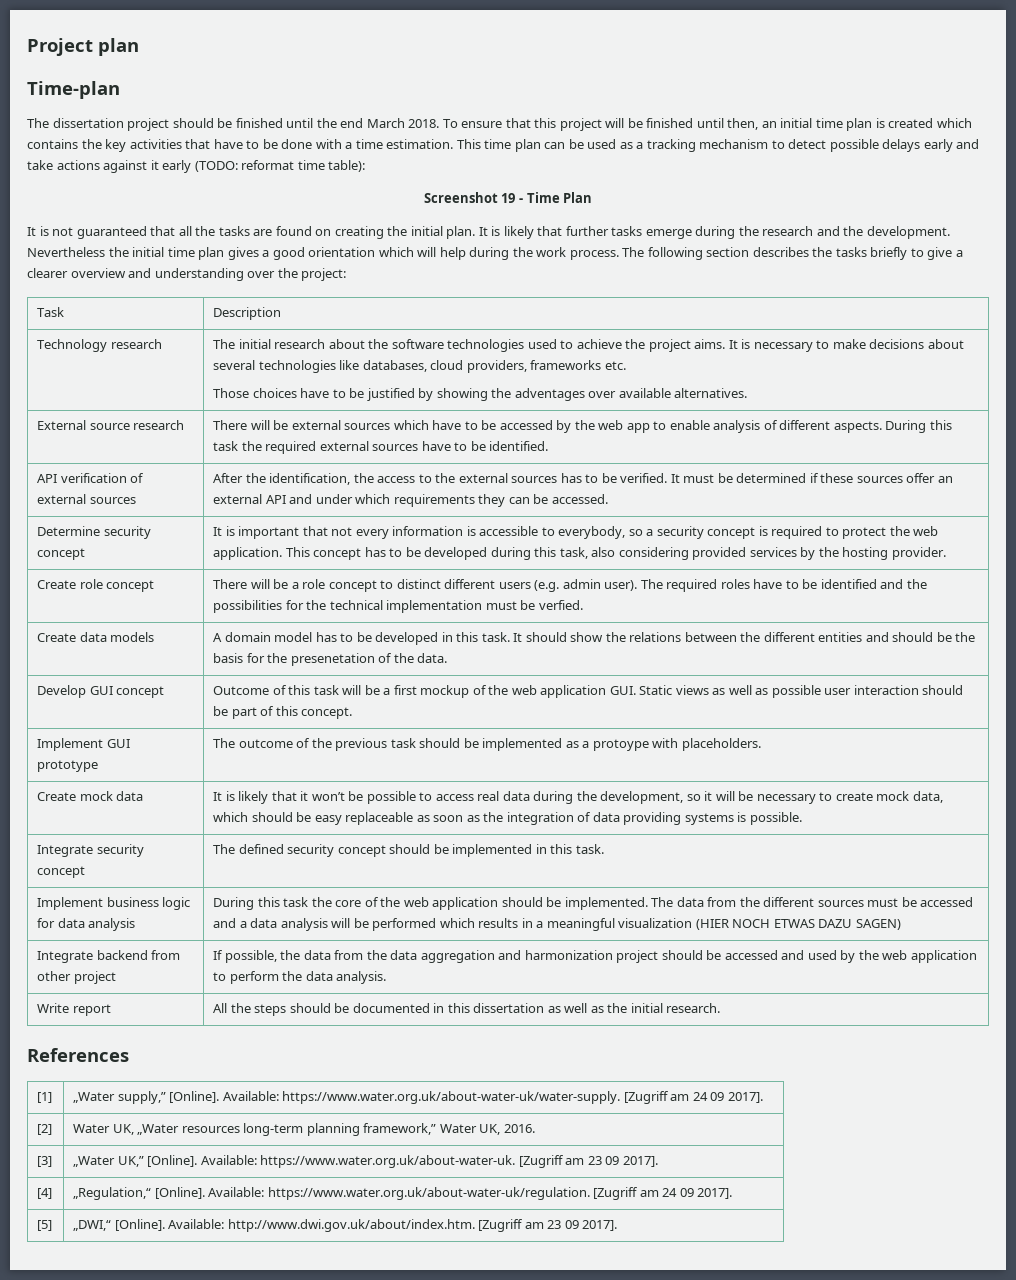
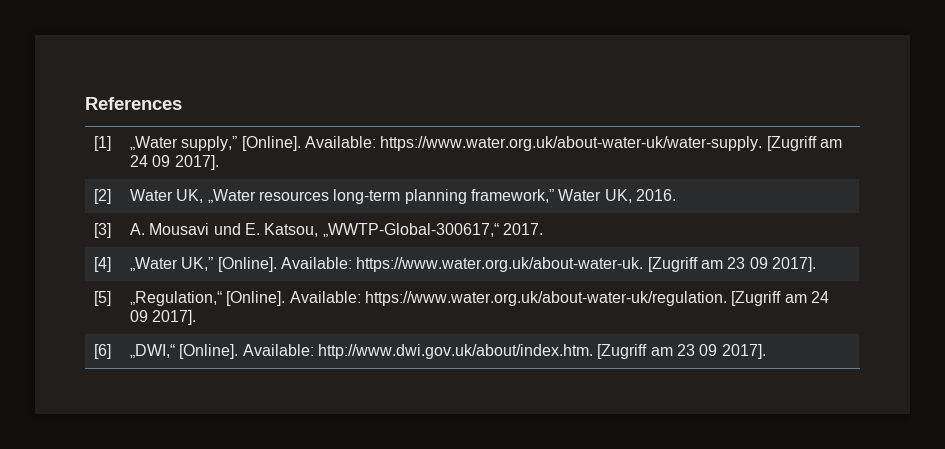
- Project plan
- Time-plan
- The dissertation project should be finished until the end March 2018. To ensure that this project will be finished until then, an initial time plan is created which contains the key activities that have to be done with a time estimation. This time plan can be used as a tracking mechanism to detect possible delays early and take actions against it early (TODO: reformat time table):
- Screenshot 19 - Time Plan
- It is not guaranteed that all the tasks are found on creating the initial plan. It is likely that further tasks emerge during the research and the development. Nevertheless the initial time plan gives a good orientation which will help during the work process. The following section describes the tasks briefly to give a clearer overview and understanding over the project:
- Task | Description
- Technology research | The initial research about the software technologies used to achieve the project aims. It is necessary to make decisions about several technologies like databases, cloud providers, frameworks etc.
- Those choices have to be justified by showing the adventages over available alternatives.
- External source research | There will be external sources which have to be accessed by the web app to enable analysis of different aspects. During this task the required external sources have to be identified.
- API verification of external sources | After the identification, the access to the external sources has to be verified. It must be determined if these sources offer an external API and under which requirements they can be accessed.
- Determine security concept | It is important that not every information is accessible to everybody, so a security concept is required to protect the web application. This concept has to be developed during this task, also considering provided services by the hosting provider.
- Create role concept | There will be a role concept to distinct different users (e.g. admin user). The required roles have to be identified and the possibilities for the technical implementation must be verfied.
- Create data models | A domain model has to be developed in this task. It should show the relations between the different entities and should be the basis for the presenetation of the data.
- Develop GUI concept | Outcome of this task will be a first mockup of the web application GUI. Static views as well as possible user interaction should be part of this concept.
- Implement GUI prototype | The outcome of the previous task should be implemented as a protoype with placeholders.
- Create mock data | It is likely that it won’t be possible to access real data during the development, so it will be necessary to create mock data, which should be easy replaceable as soon as the integration of data providing systems is possible.
- Integrate security concept | The defined security concept should be implemented in this task.
- Implement business logic for data analysis | During this task the core of the web application should be implemented. The data from the different sources must be accessed and a data analysis will be performed which results in a meaningful visualization (HIER NOCH ETWAS DAZU SAGEN)
- Integrate backend from other project | If possible, the data from the data aggregation and harmonization project should be accessed and used by the web application to perform the data analysis.
- Write report | All the steps should be documented in this dissertation as well as the initial research.
- [3] | „Water UK,” [Online]. Available: https://www.water.org.uk/about-water-uk. [Zugriff am 23 09 2017].
+ [3] | A. Mousavi und E. Katsou, „WWTP-Global-300617,“ 2017.
+ [4] | „Water UK,” [Online]. Available: https://www.water.org.uk/about-water-uk. [Zugriff am 23 09 2017].
- [4] | „Regulation,“ [Online]. Available: https://www.water.org.uk/about-water-uk/regulation. [Zugriff am 24 09 2017].
+ [5] | „Regulation,“ [Online]. Available: https://www.water.org.uk/about-water-uk/regulation. [Zugriff am 24 09 2017].
- [5] | „DWI,“ [Online]. Available: http://www.dwi.gov.uk/about/index.htm. [Zugriff am 23 09 2017].
+ [6] | „DWI,“ [Online]. Available: http://www.dwi.gov.uk/about/index.htm. [Zugriff am 23 09 2017].

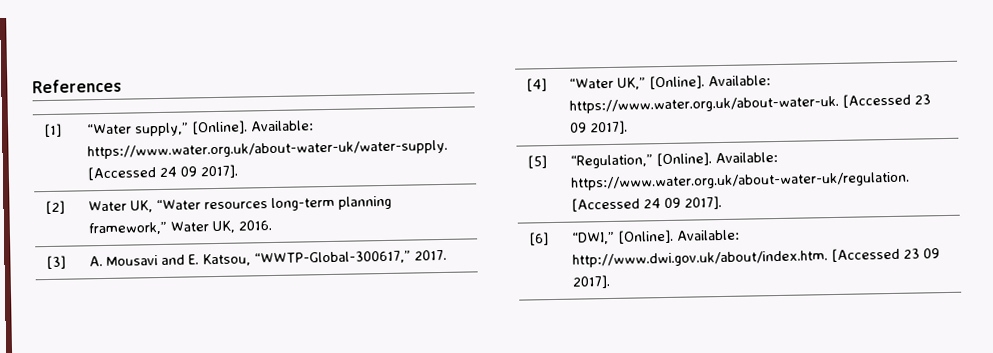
- [1] | „Water supply,” [Online]. Available: https://www.water.org.uk/about-water-uk/water-supply. [Zugriff am 24 09 2017].
+ [1] | “Water supply,” [Online]. Available: https://www.water.org.uk/about-water-uk/water-supply. [Accessed 24 09 2017].
- [2] | Water UK, „Water resources long-term planning framework,” Water UK, 2016.
+ [2] | Water UK, “Water resources long-term planning framework,” Water UK, 2016.
- [3] | A. Mousavi und E. Katsou, „WWTP-Global-300617,“ 2017.
+ [3] | A. Mousavi and E. Katsou, “WWTP-Global-300617,” 2017.
- [4] | „Water UK,” [Online]. Available: https://www.water.org.uk/about-water-uk. [Zugriff am 23 09 2017].
+ [4] | “Water UK,” [Online]. Available: https://www.water.org.uk/about-water-uk. [Accessed 23 09 2017].
- [5] | „Regulation,“ [Online]. Available: https://www.water.org.uk/about-water-uk/regulation. [Zugriff am 24 09 2017].
+ [5] | “Regulation,” [Online]. Available: https://www.water.org.uk/about-water-uk/regulation. [Accessed 24 09 2017].
- [6] | „DWI,“ [Online]. Available: http://www.dwi.gov.uk/about/index.htm. [Zugriff am 23 09 2017].
+ [6] | “DWI,” [Online]. Available: http://www.dwi.gov.uk/about/index.htm. [Accessed 23 09 2017].

